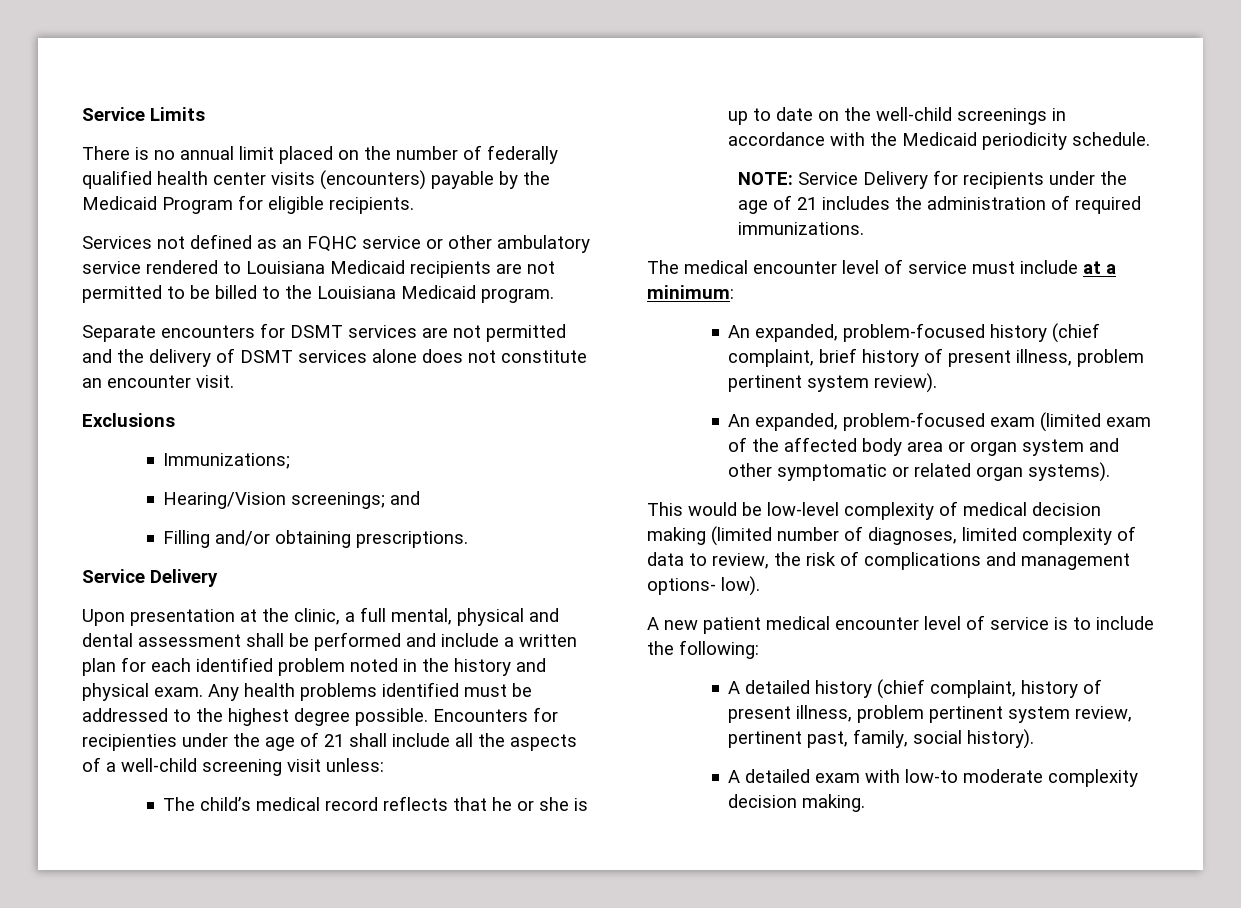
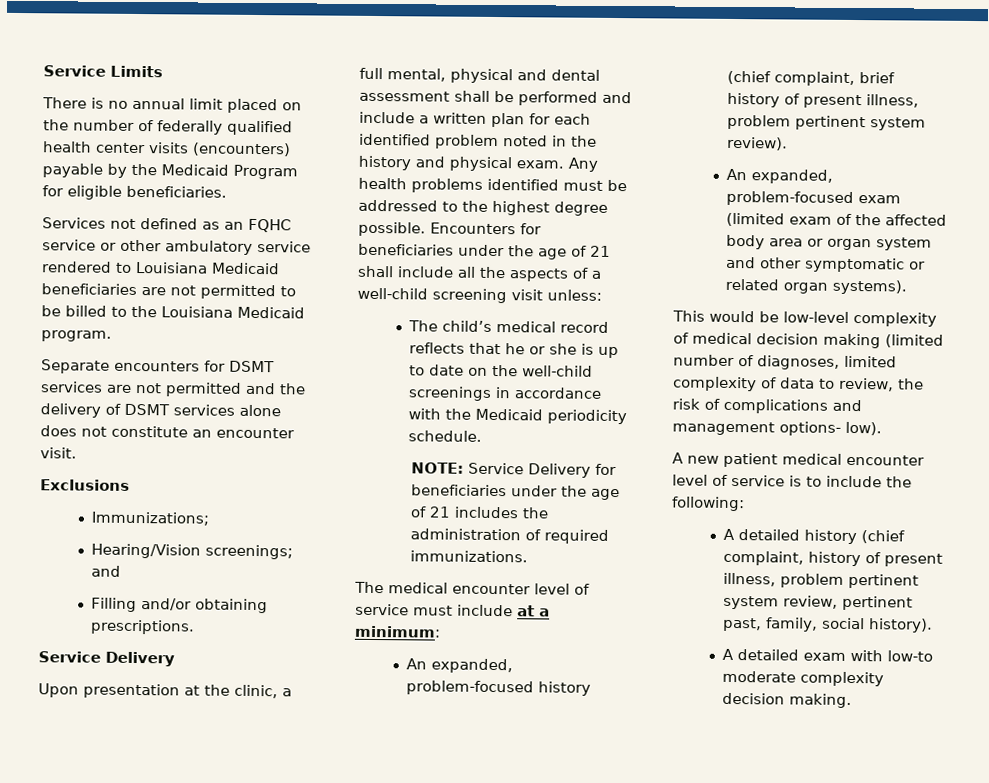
- There is no annual limit placed on the number of federally qualified health center visits (encounters) payable by the Medicaid Program for eligible recipients.
+ There is no annual limit placed on the number of federally qualified health center visits (encounters) payable by the Medicaid Program for eligible beneficiaries.
- Services not defined as an FQHC service or other ambulatory service rendered to Louisiana Medicaid recipients are not permitted to be billed to the Louisiana Medicaid program.
+ Services not defined as an FQHC service or other ambulatory service rendered to Louisiana Medicaid beneficiaries are not permitted to be billed to the Louisiana Medicaid program.
- Encounters for recipienties under the age of 21 shall include all the aspects of a well-child screening visit unless:
+ Encounters for beneficiaries under the age of 21 shall include all the aspects of a well-child screening visit unless:
- NOTE: Service Delivery for recipients under the age of 21 includes the administration of required immunizations.
+ NOTE: Service Delivery for beneficiaries under the age of 21 includes the administration of required immunizations.

